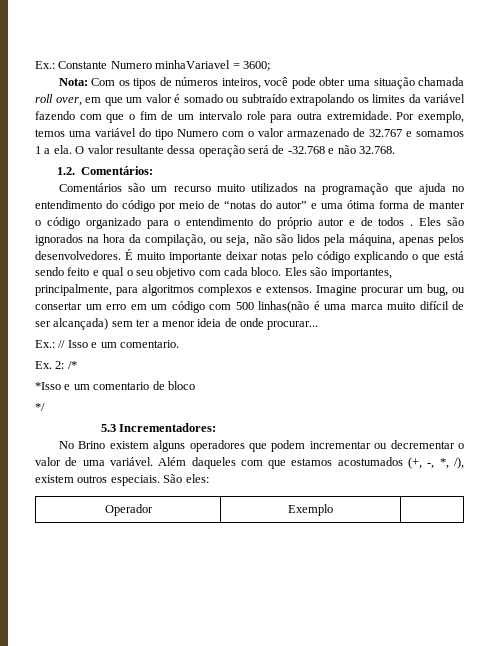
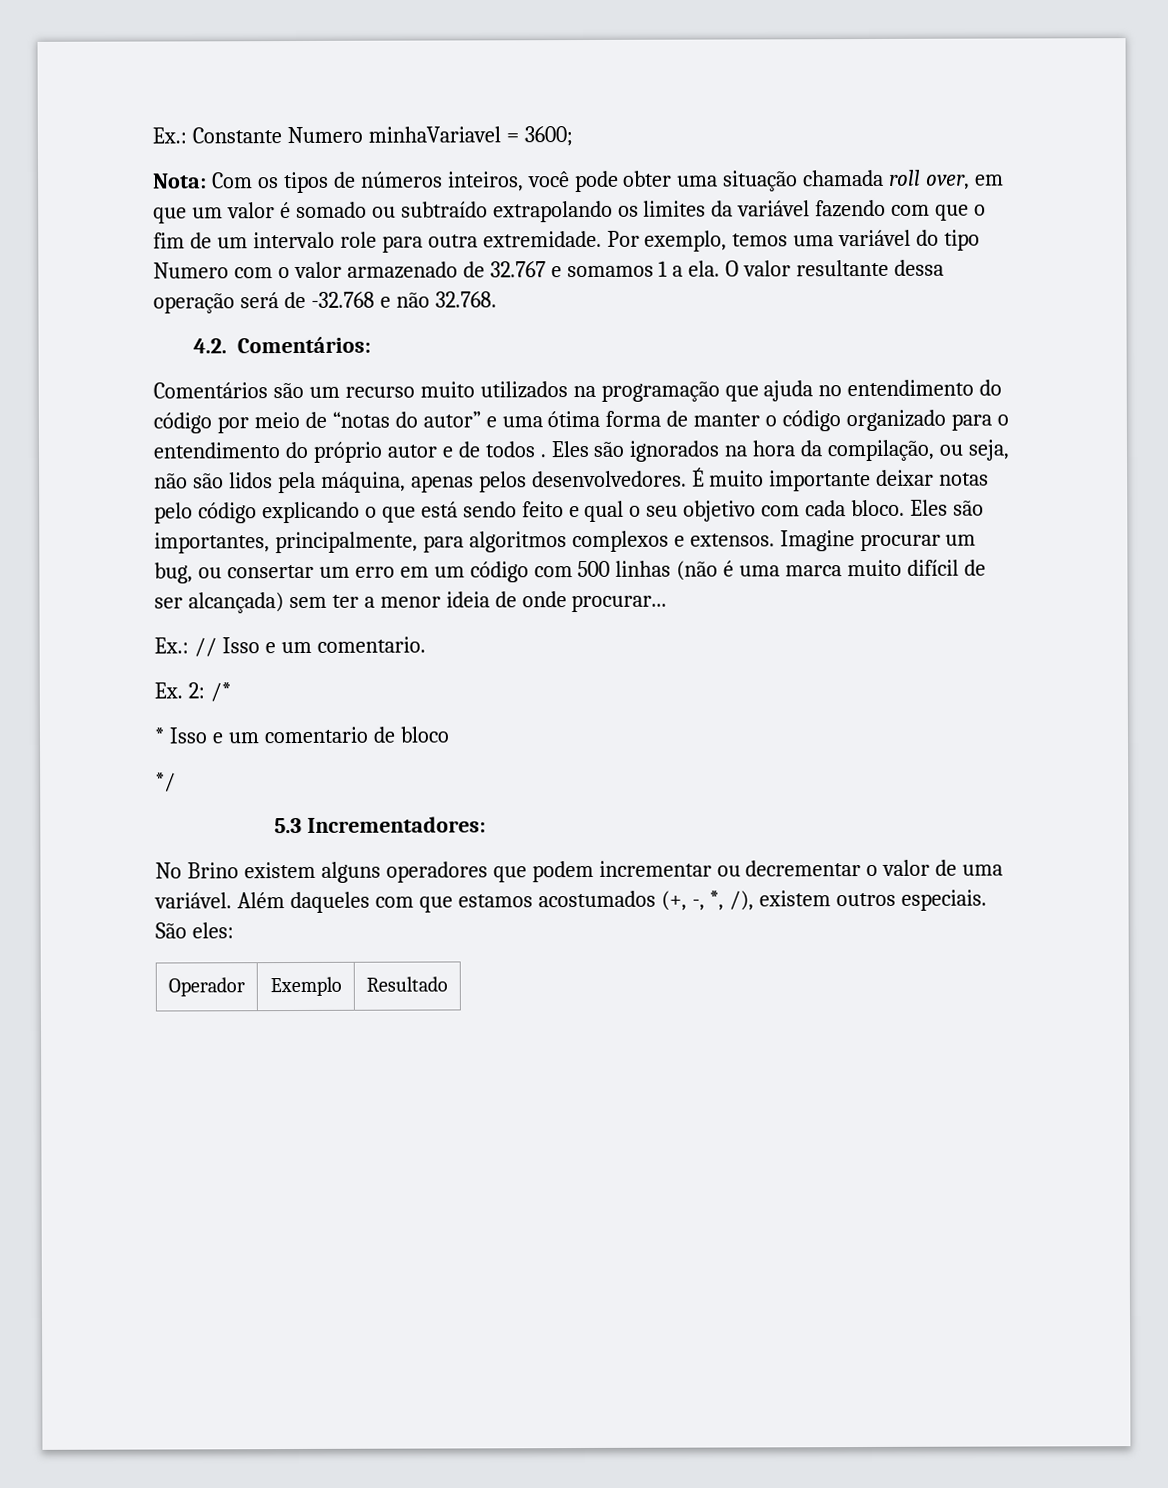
- 1.2. Comentários:
+ 4.2. Comentários:
- Imagine procurar um bug, ou consertar um erro em um código com 500 linhas(não é uma marca muito difícil de ser alcançada) sem ter a menor ideia de onde procurar...
+ Imagine procurar um bug, ou consertar um erro em um código com 500 linhas (não é uma marca muito difícil de ser alcançada) sem ter a menor ideia de onde procurar...
- *Isso e um comentario de bloco
+ * Isso e um comentario de bloco
- Operador | Exemplo |
+ Operador | Exemplo | Resultado

